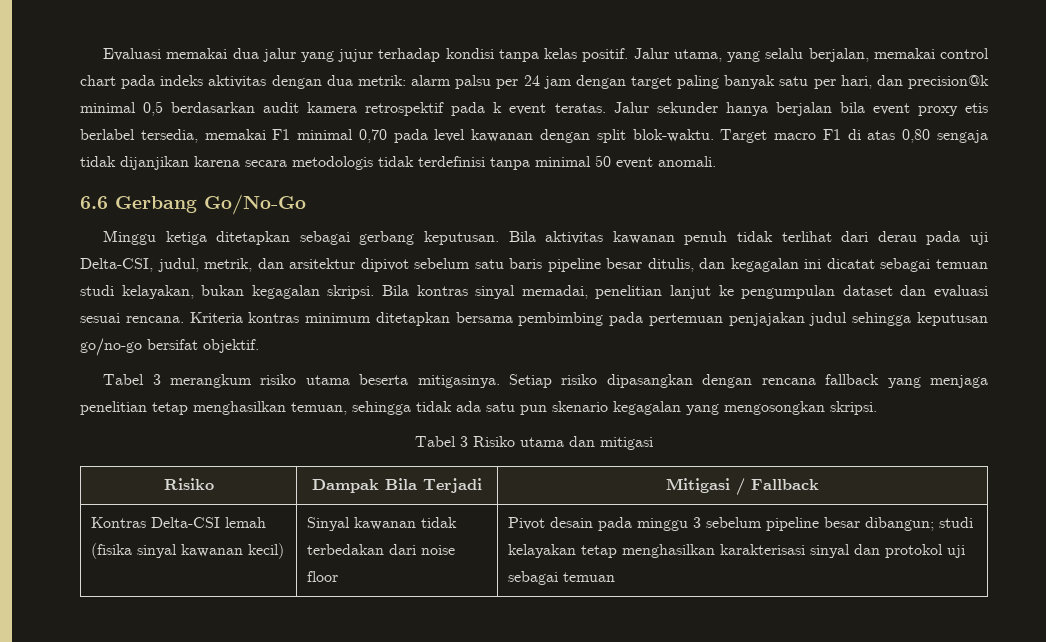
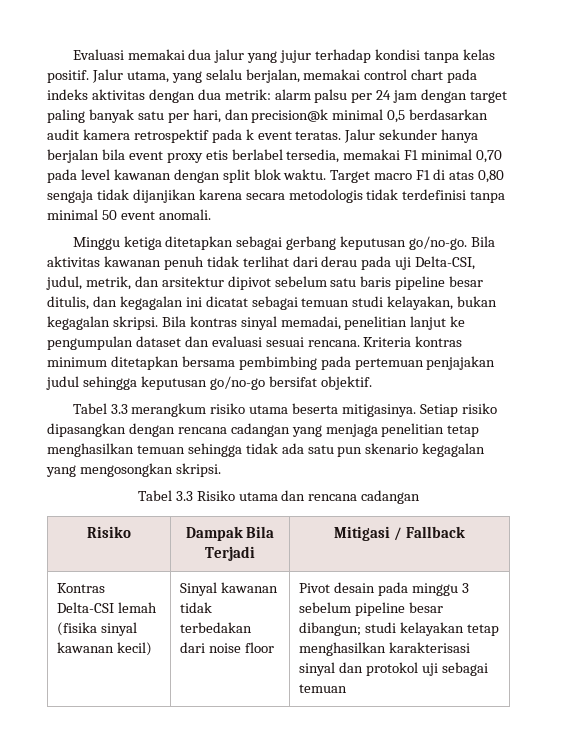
- Jalur sekunder hanya berjalan bila event proxy etis berlabel tersedia, memakai F1 minimal 0,70 pada level kawanan dengan split blok-waktu.
+ Jalur sekunder hanya berjalan bila event proxy etis berlabel tersedia, memakai F1 minimal 0,70 pada level kawanan dengan split blok waktu.
- 6.6 Gerbang Go/No-Go
- Minggu ketiga ditetapkan sebagai gerbang keputusan.
+ Minggu ketiga ditetapkan sebagai gerbang keputusan go/no-go.
- Tabel 3 merangkum risiko utama beserta mitigasinya.
+ Tabel 3.3 merangkum risiko utama beserta mitigasinya.
- Setiap risiko dipasangkan dengan rencana fallback yang menjaga penelitian tetap menghasilkan temuan, sehingga tidak ada satu pun skenario kegagalan yang mengosongkan skripsi.
+ Setiap risiko dipasangkan dengan rencana cadangan yang menjaga penelitian tetap menghasilkan temuan sehingga tidak ada satu pun skenario kegagalan yang mengosongkan skripsi.
- Tabel 3 Risiko utama dan mitigasi
+ Tabel 3.3 Risiko utama dan rencana cadangan

